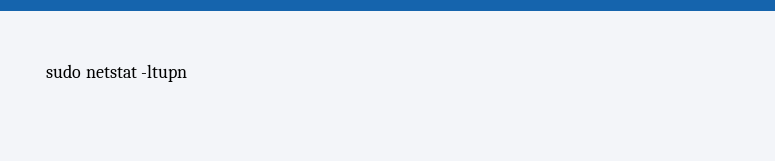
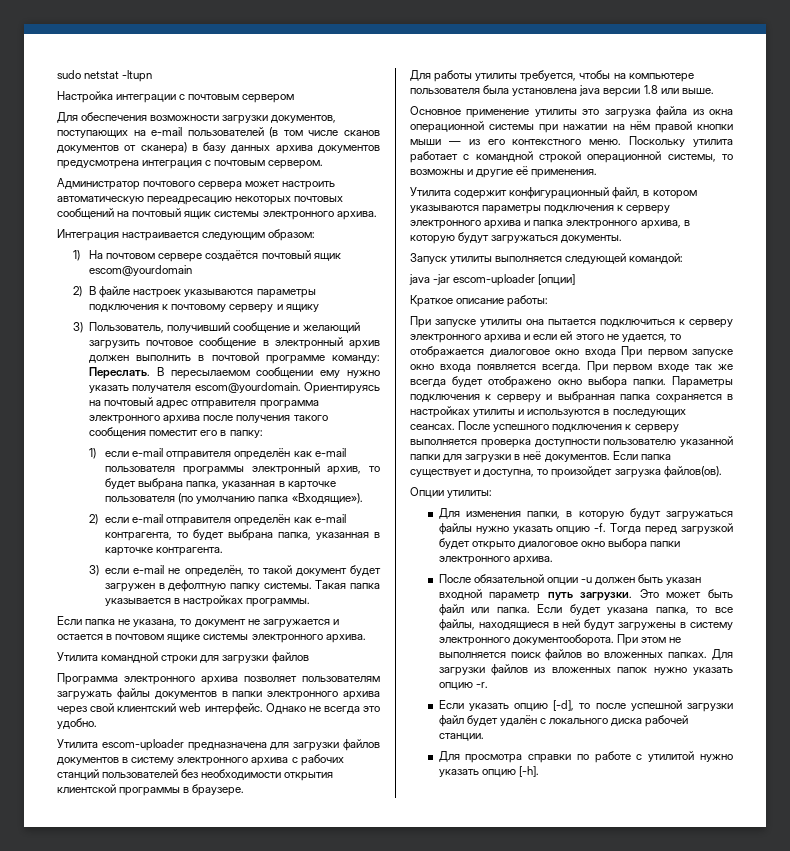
+ Настройка интеграции с почтовым сервером
+ Для обеспечения возможности загрузки документов, поступающих на e-mail пользователей (в том числе сканов документов от сканера) в базу данных архива документов предусмотрена интеграция с почтовым сервером.
+ Администратор почтового сервера может настроить автоматическую переадресацию некоторых почтовых сообщений на почтовый ящик системы электронного архива.
+ Интеграция настраивается следующим образом:
+ 1) На почтовом сервере создаётся почтовый ящик escom@yourdomain
+ 2) В файле настроек указываются параметры подключения к почтовому серверу и ящику
+ 3) Пользователь, получивший сообщение и желающий загрузить почтовое сообщение в электронный архив должен выполнить в почтовой программе команду: Переслать. В пересылаемом сообщении ему нужно указать получателя escom@yourdomain. Ориентируясь на почтовый адрес отправителя программа электронного архива после получения такого сообщения поместит его в папку:
+ 1) если e-mail отправителя определён как e-mail пользователя программы электронный архив, то будет выбрана папка, указанная в карточке пользователя (по умолчанию папка «Входящие»).
+ 2) если e-mail отправителя определён как e-mail контрагента, то будет выбрана папка, указанная в карточке контрагента.
+ 3) если e-mail не определён, то такой документ будет загружен в дефолтную папку системы. Такая папка указывается в настройках программы.
+ Если папка не указана, то документ не загружается и остается в почтовом ящике системы электронного архива.
+ Утилита командной строки для загрузки файлов
+ Программа электронного архива позволяет пользователям загружать файлы документов в папки электронного архива через свой клиентский web интерфейс. Однако не всегда это удобно.
+ Утилита escom-uploader предназначена для загрузки файлов документов в систему электронного архива с рабочих станций пользователей без необходимости открытия клиентской программы в браузере.
+ Для работы утилиты требуется, чтобы на компьютере пользователя была установлена java версии 1.8 или выше.
+ Основное применение утилиты это загрузка файла из окна операционной системы при нажатии на нём правой кнопки мыши — из его контекстного меню. Поскольку утилита работает с командной строкой операционной системы, то возможны и другие её применения.
+ Утилита содержит конфигурационный файл, в котором указываются параметры подключения к серверу электронного архива и папка электронного архива, в которую будут загружаться документы.
+ Запуск утилиты выполняется следующей командой:
+ java -jar escom-uploader [опции]
+ Краткое описание работы:
+ При запуске утилиты она пытается подключиться к серверу электронного архива и если ей этого не удается, то отображается диалоговое окно входа При первом запуске окно входа появляется всегда. При первом входе так же всегда будет отображено окно выбора папки. Параметры подключения к серверу и выбранная папка сохраняется в настройках утилиты и используются в последующих сеансах. После успешного подключения к серверу выполняется проверка доступности пользователю указанной папки для загрузки в неё документов. Если папка существует и доступна, то произойдет загрузка файлов(ов).
+ Опции утилиты:
+ Для изменения папки, в которую будут загружаться файлы нужно указать опцию -f. Тогда перед загрузкой будет открыто диалоговое окно выбора папки электронного архива.
+ После обязательной опции -u должен быть указан входной параметр путь загрузки. Это может быть файл или папка. Если будет указана папка, то все файлы, находящиеся в ней будут загружены в систему электронного документооборота. При этом не выполняется поиск файлов во вложенных папках. Для загрузки файлов из вложенных папок нужно указать опцию -r.
+ Если указать опцию [-d], то после успешной загрузки файл будет удалён с локального диска рабочей станции.
+ Для просмотра справки по работе с утилитой нужно указать опцию [-h].

